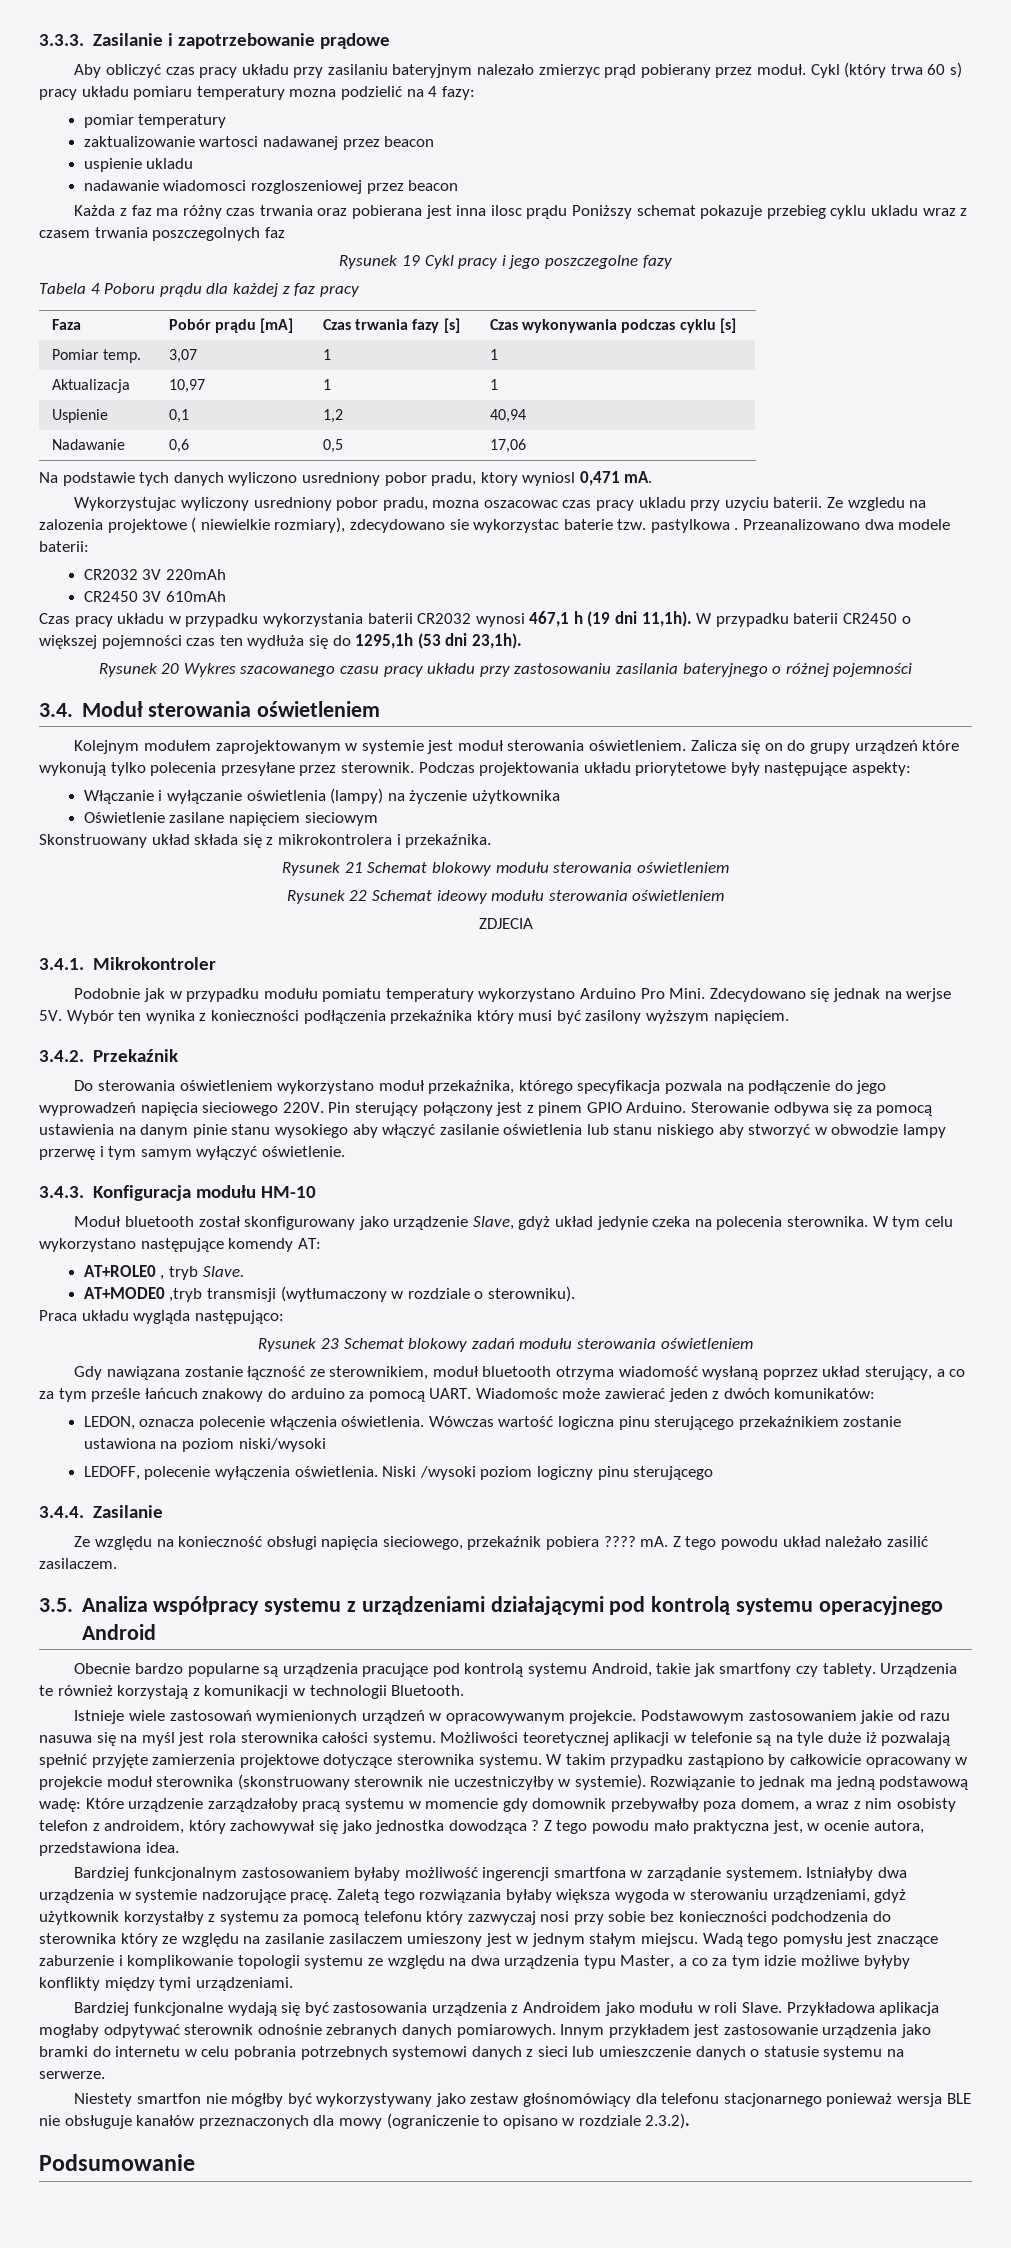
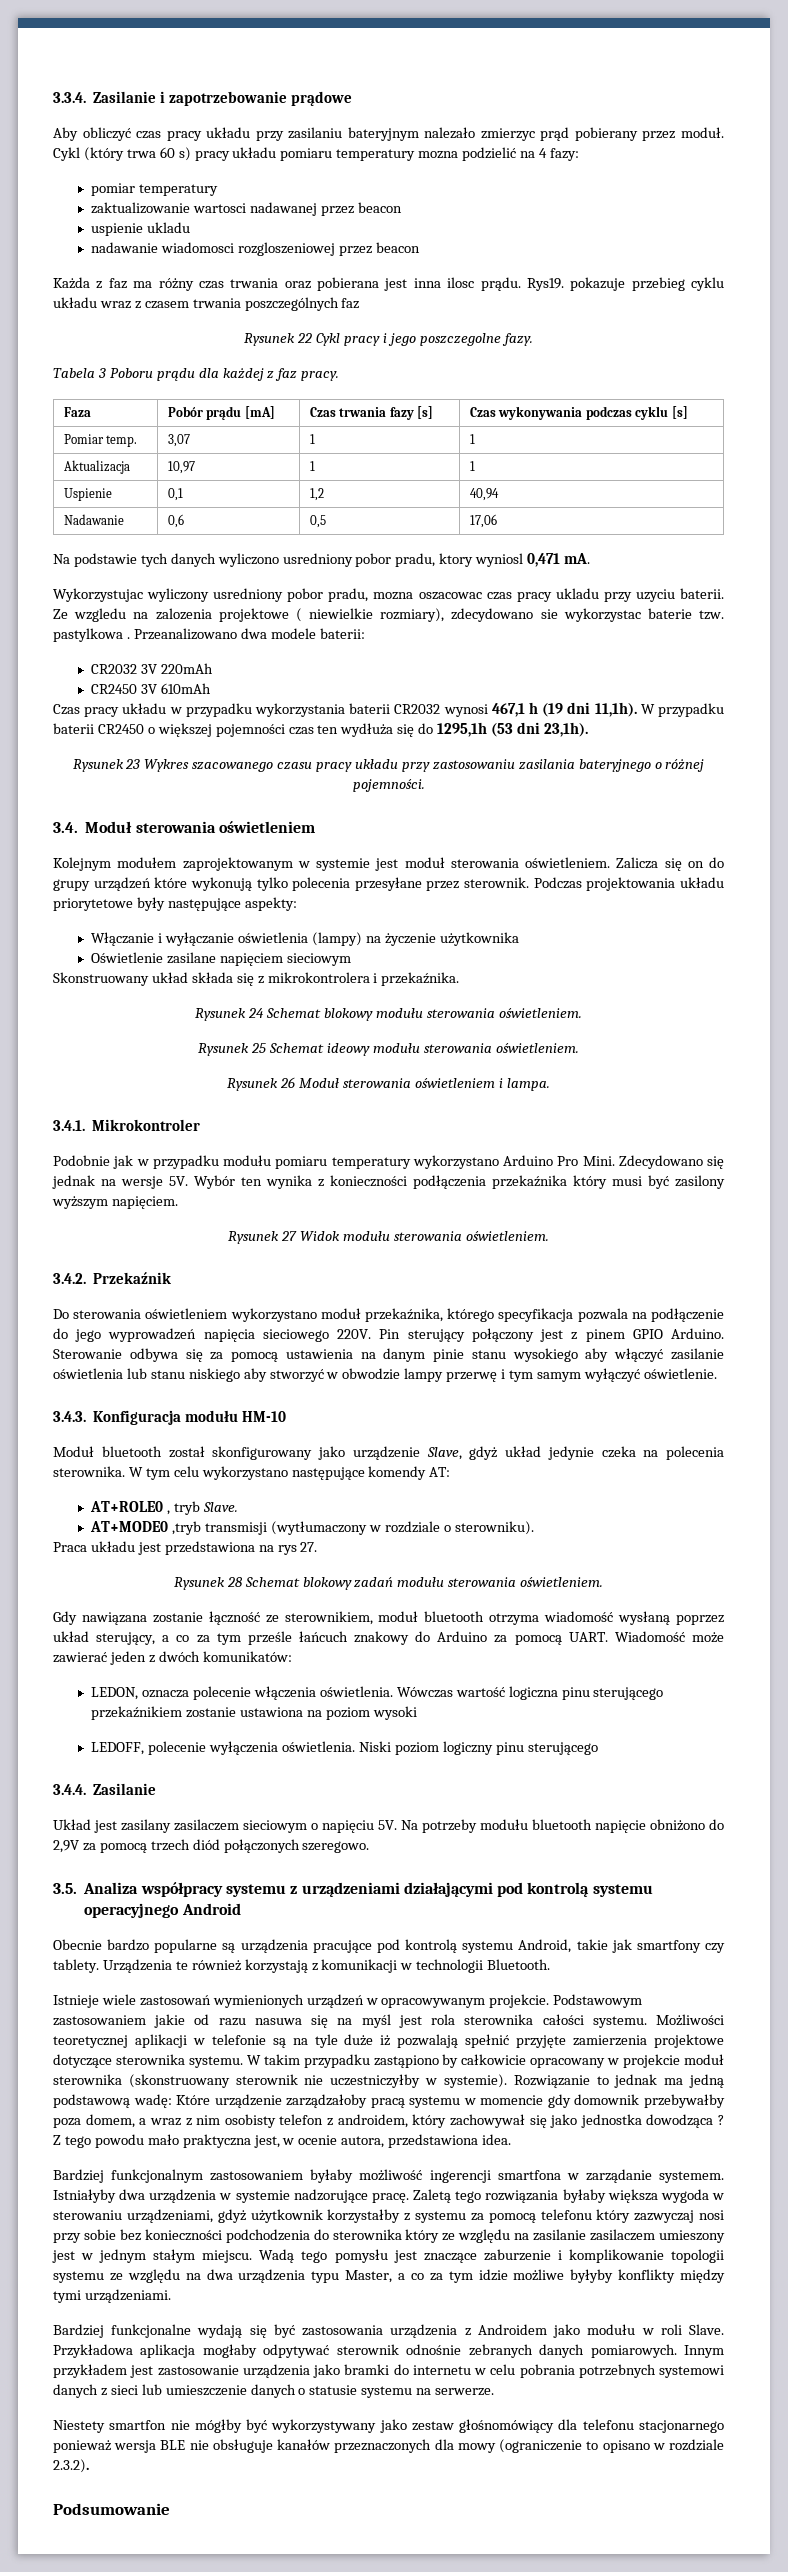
- 3.3.3. Zasilanie i zapotrzebowanie prądowe
+ 3.3.4. Zasilanie i zapotrzebowanie prądowe
- Każda z faz ma różny czas trwania oraz pobierana jest inna ilosc prądu Poniższy schemat pokazuje przebieg cyklu ukladu wraz z czasem trwania poszczegolnych faz
+ Każda z faz ma różny czas trwania oraz pobierana jest inna ilosc prądu. Rys19. pokazuje przebieg cyklu układu wraz z czasem trwania poszczególnych faz
- Rysunek 19 Cykl pracy i jego poszczegolne fazy
+ Rysunek 22 Cykl pracy i jego poszczegolne fazy.
- Tabela 4 Poboru prądu dla każdej z faz pracy
+ Tabela 3 Poboru prądu dla każdej z faz pracy.
- Rysunek 20 Wykres szacowanego czasu pracy układu przy zastosowaniu zasilania bateryjnego o różnej pojemności
+ Rysunek 23 Wykres szacowanego czasu pracy układu przy zastosowaniu zasilania bateryjnego o różnej pojemności.
- Rysunek 21 Schemat blokowy modułu sterowania oświetleniem
- Rysunek 22 Schemat ideowy modułu sterowania oświetleniem
- ZDJECIA
+ Rysunek 24 Schemat blokowy modułu sterowania oświetleniem.
+ Rysunek 25 Schemat ideowy modułu sterowania oświetleniem.
+ Rysunek 26 Moduł sterowania oświetleniem i lampa.
- Podobnie jak w przypadku modułu pomiatu temperatury wykorzystano Arduino Pro Mini.
+ Podobnie jak w przypadku modułu pomiaru temperatury wykorzystano Arduino Pro Mini.
- Zdecydowano się jednak na werjse 5V.
+ Zdecydowano się jednak na wersje 5V.
+ Rysunek 27 Widok modułu sterowania oświetleniem.
- Praca układu wygląda następująco:
- Rysunek 23 Schemat blokowy zadań modułu sterowania oświetleniem
+ Praca układu jest przedstawiona na rys 27.
+ Rysunek 28 Schemat blokowy zadań modułu sterowania oświetleniem.
- Gdy nawiązana zostanie łączność ze sterownikiem, moduł bluetooth otrzyma wiadomość wysłaną poprzez układ sterujący, a co za tym prześle łańcuch znakowy do arduino za pomocą UART.
+ Gdy nawiązana zostanie łączność ze sterownikiem, moduł bluetooth otrzyma wiadomość wysłaną poprzez układ sterujący, a co za tym prześle łańcuch znakowy do Arduino za pomocą UART.
- Wiadomośc może zawierać jeden z dwóch komunikatów:
+ Wiadomość może zawierać jeden z dwóch komunikatów:
- Wówczas wartość logiczna pinu sterującego przekaźnikiem zostanie ustawiona na poziom niski/wysoki
+ Wówczas wartość logiczna pinu sterującego przekaźnikiem zostanie ustawiona na poziom wysoki
- Niski /wysoki poziom logiczny pinu sterującego
+ Niski poziom logiczny pinu sterującego
- Ze względu na konieczność obsługi napięcia sieciowego, przekaźnik pobiera ???? mA. Z tego powodu układ należało zasilić zasilaczem.
+ Układ jest zasilany zasilaczem sieciowym o napięciu 5V. Na potrzeby modułu bluetooth napięcie obniżono do 2,9V za pomocą trzech diód połączonych szeregowo.

